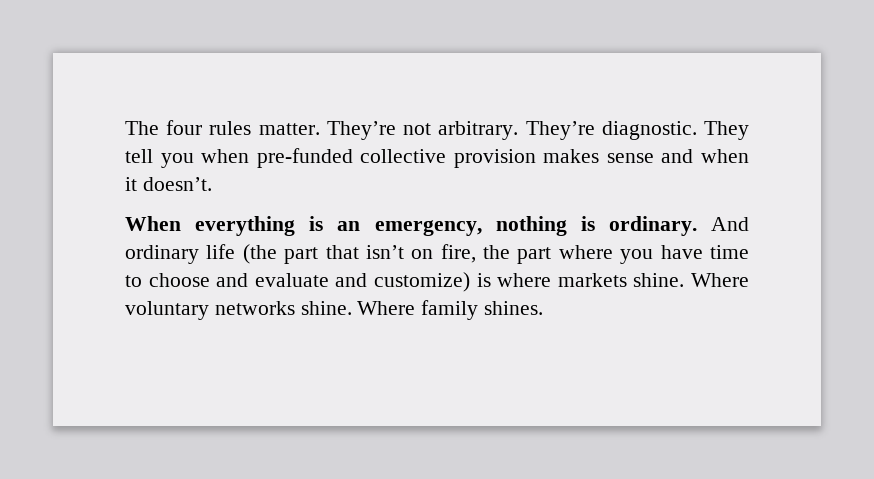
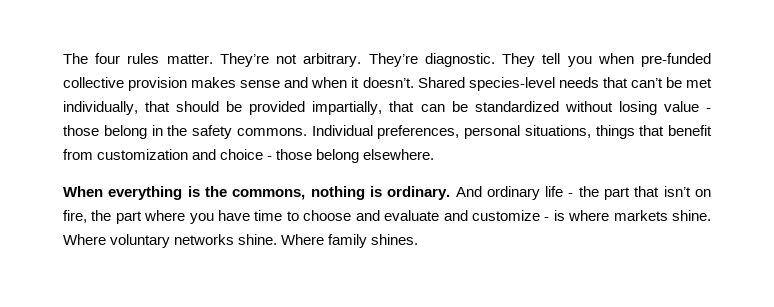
+ Shared species-level needs that can’t be met individually, that should be provided impartially, that can be standardized without losing value - those belong in the safety commons. Individual preferences, personal situations, things that benefit from customization and choice - those belong elsewhere.
- When everything is an emergency, nothing is ordinary.
+ When everything is the commons, nothing is ordinary.
- And ordinary life (the part that isn’t on fire, the part where you have time to choose and evaluate and customize) is where markets shine.
+ And ordinary life - the part that isn’t on fire, the part where you have time to choose and evaluate and customize - is where markets shine.

